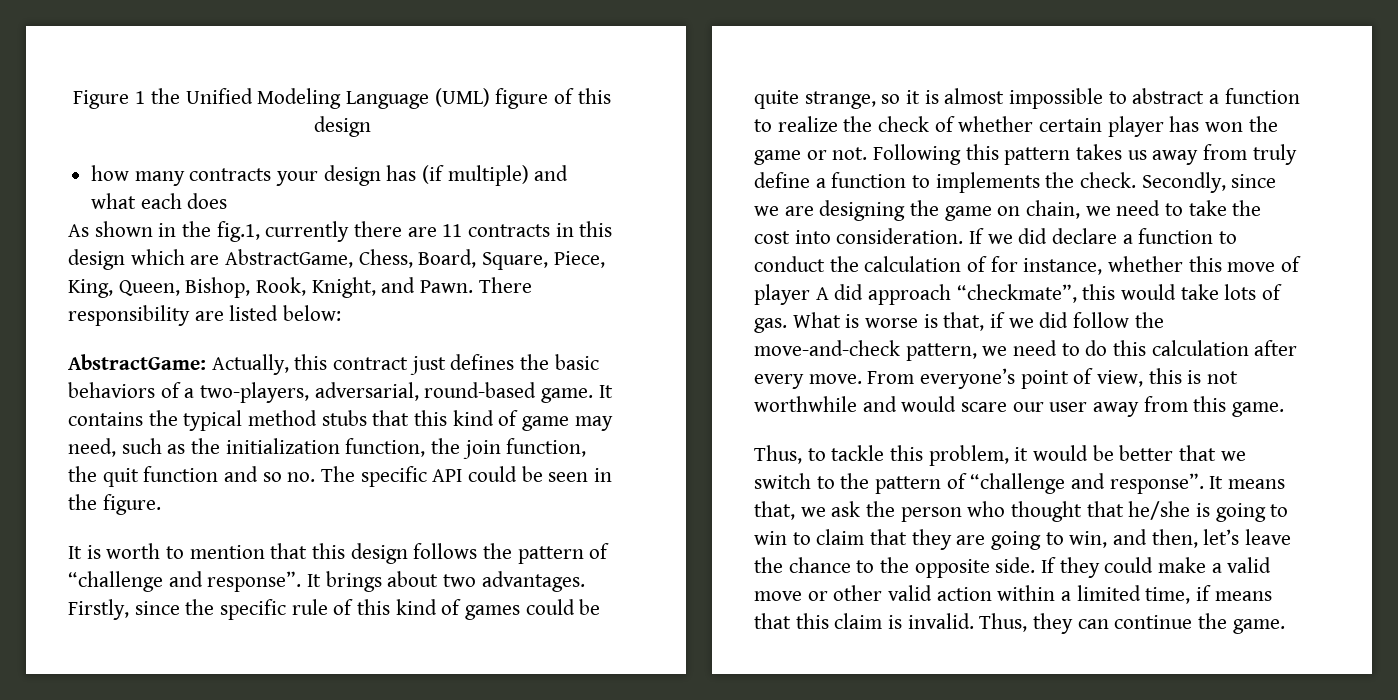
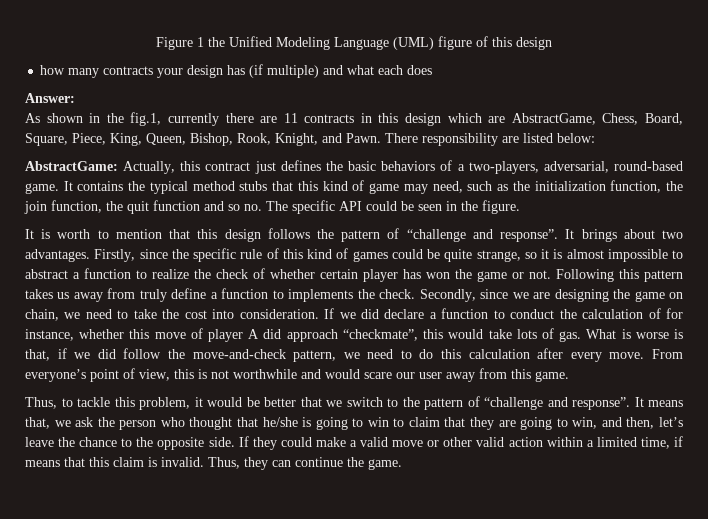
+ Answer:

